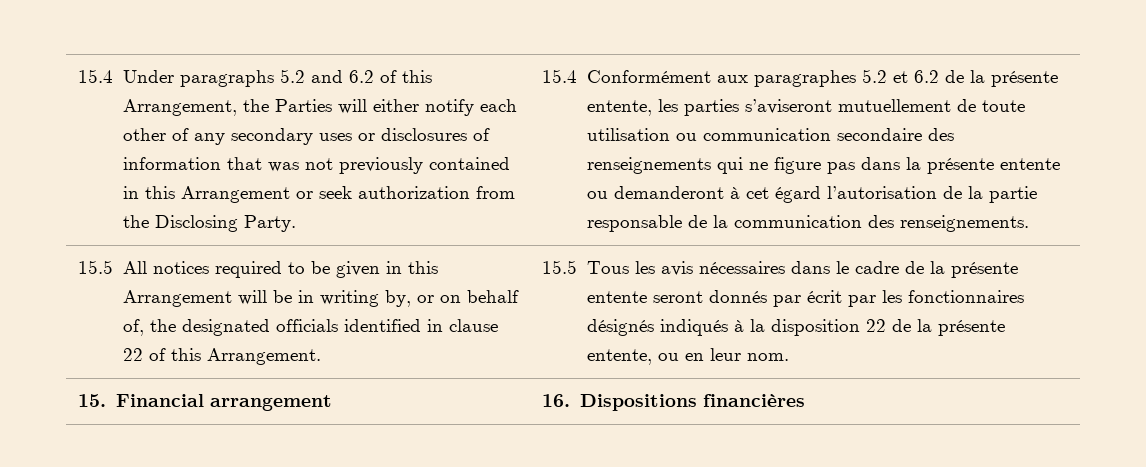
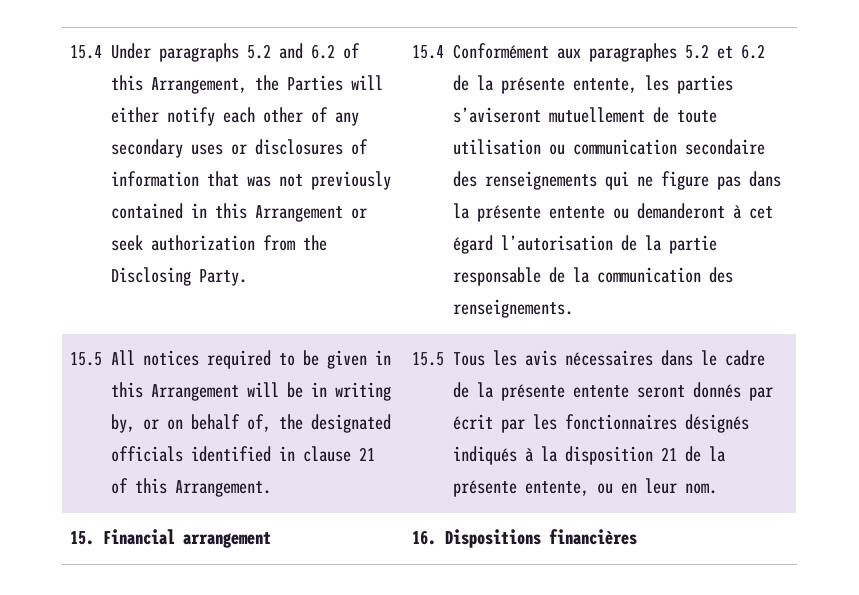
- 15.5 All notices required to be given in this Arrangement will be in writing by, or on behalf of, the designated officials identified in clause 22 of this Arrangement.
+ 15.5 All notices required to be given in this Arrangement will be in writing by, or on behalf of, the designated officials identified in clause 21 of this Arrangement.
- 15.5 Tous les avis nécessaires dans le cadre de la présente entente seront donnés par écrit par les fonctionnaires désignés indiqués à la disposition 22 de la présente entente, ou en leur nom.
+ 15.5 Tous les avis nécessaires dans le cadre de la présente entente seront donnés par écrit par les fonctionnaires désignés indiqués à la disposition 21 de la présente entente, ou en leur nom.

